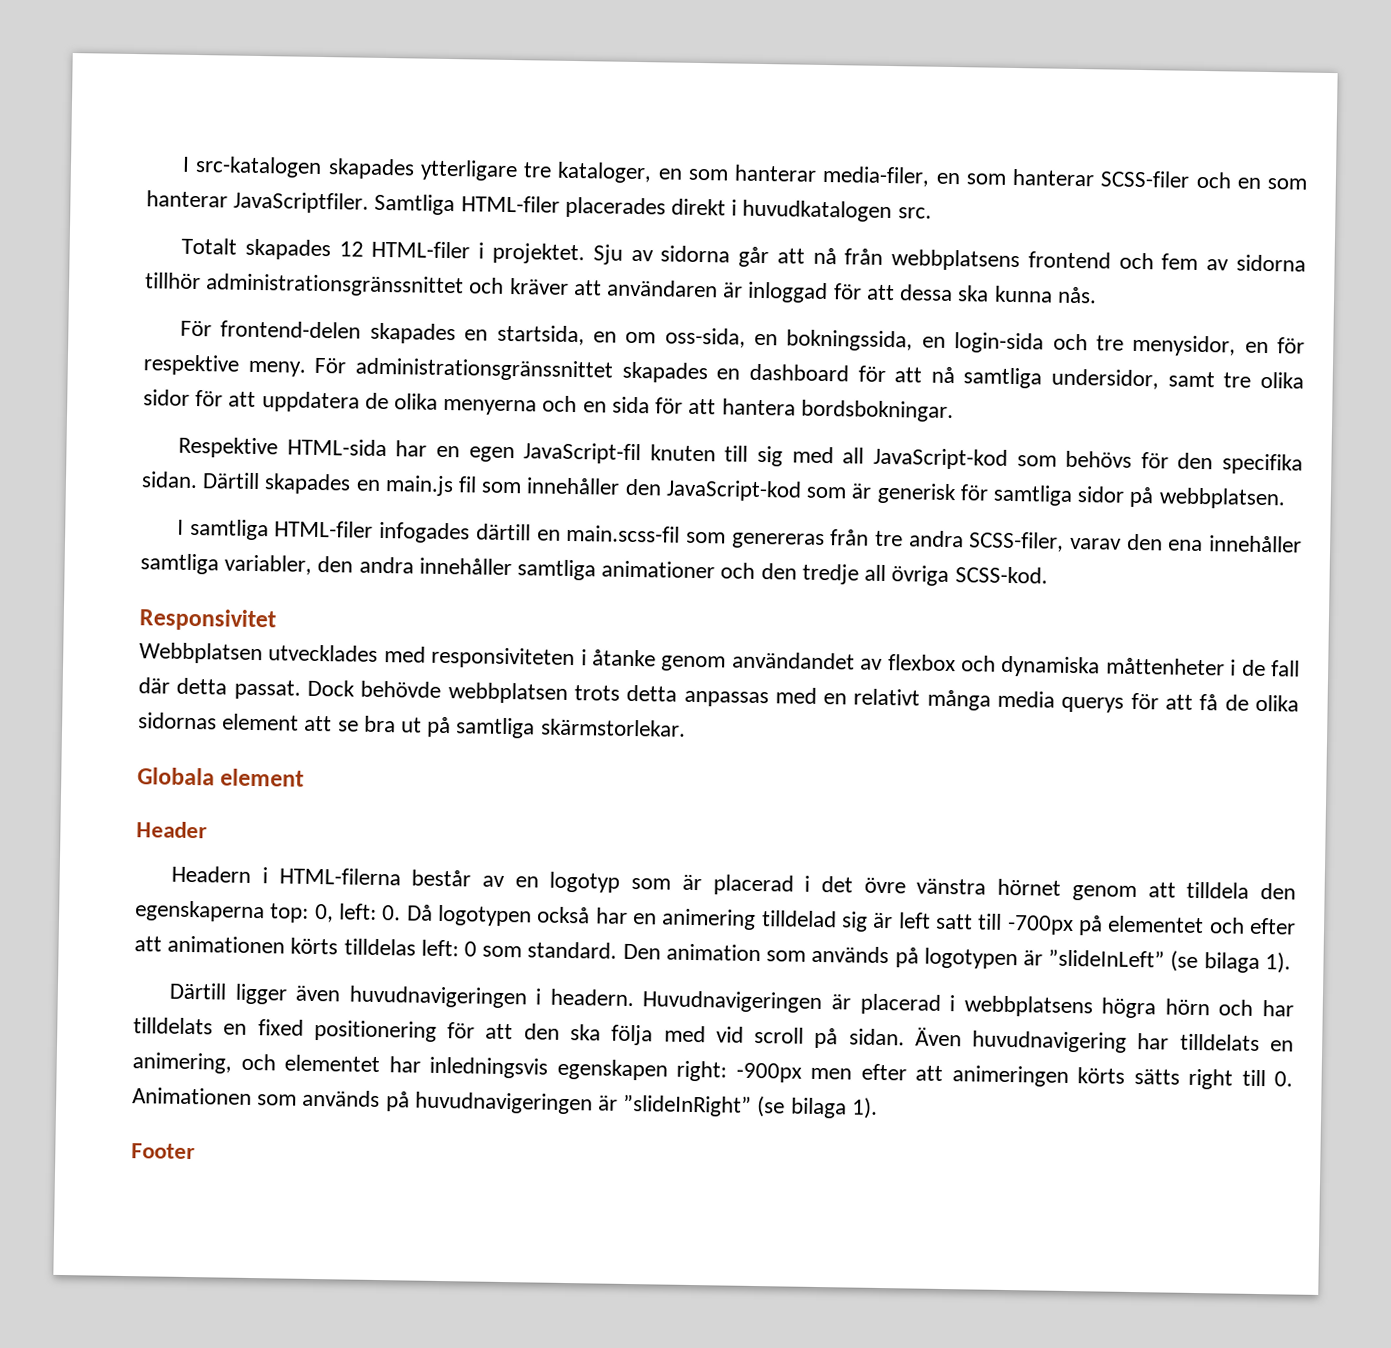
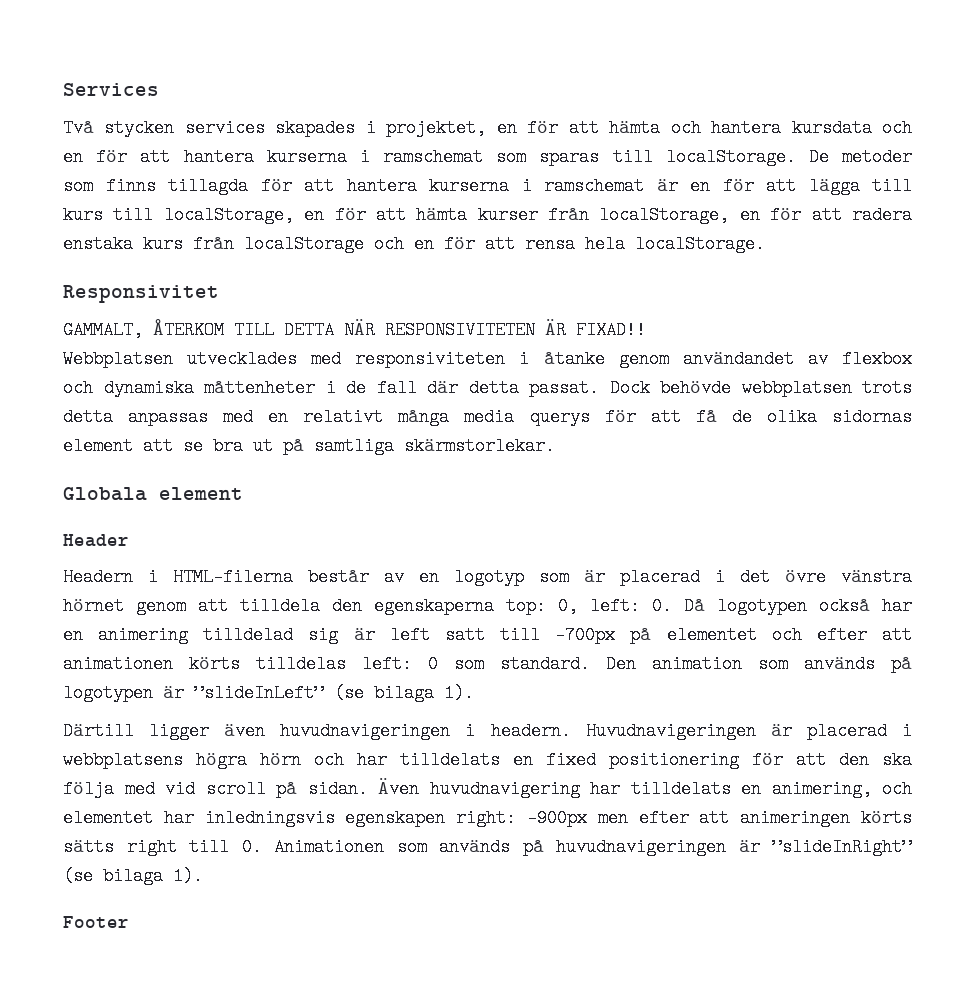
- I src-katalogen skapades ytterligare tre kataloger, en som hanterar media-filer, en som hanterar SCSS-filer och en som hanterar JavaScriptfiler. Samtliga HTML-filer placerades direkt i huvudkatalogen src.
- Totalt skapades 12 HTML-filer i projektet. Sju av sidorna går att nå från webbplatsens frontend och fem av sidorna tillhör administrationsgränssnittet och kräver att användaren är inloggad för att dessa ska kunna nås.
- För frontend-delen skapades en startsida, en om oss-sida, en bokningssida, en login-sida och tre menysidor, en för respektive meny. För administrationsgränssnittet skapades en dashboard för att nå samtliga undersidor, samt tre olika sidor för att uppdatera de olika menyerna och en sida för att hantera bordsbokningar.
- Respektive HTML-sida har en egen JavaScript-fil knuten till sig med all JavaScript-kod som behövs för den specifika sidan. Därtill skapades en main.js fil som innehåller den JavaScript-kod som är generisk för samtliga sidor på webbplatsen.
- I samtliga HTML-filer infogades därtill en main.scss-fil som genereras från tre andra SCSS-filer, varav den ena innehåller samtliga variabler, den andra innehåller samtliga animationer och den tredje all övriga SCSS-kod.
+ Services
+ Två stycken services skapades i projektet, en för att hämta och hantera kursdata och en för att hantera kurserna i ramschemat som sparas till localStorage. De metoder som finns tillagda för att hantera kurserna i ramschemat är en för att lägga till kurs till localStorage, en för att hämta kurser från localStorage, en för att radera enstaka kurs från localStorage och en för att rensa hela localStorage.
  Responsivitet
+ GAMMALT, ÅTERKOM TILL DETTA NÄR RESPONSIVITETEN ÄR FIXAD!!

